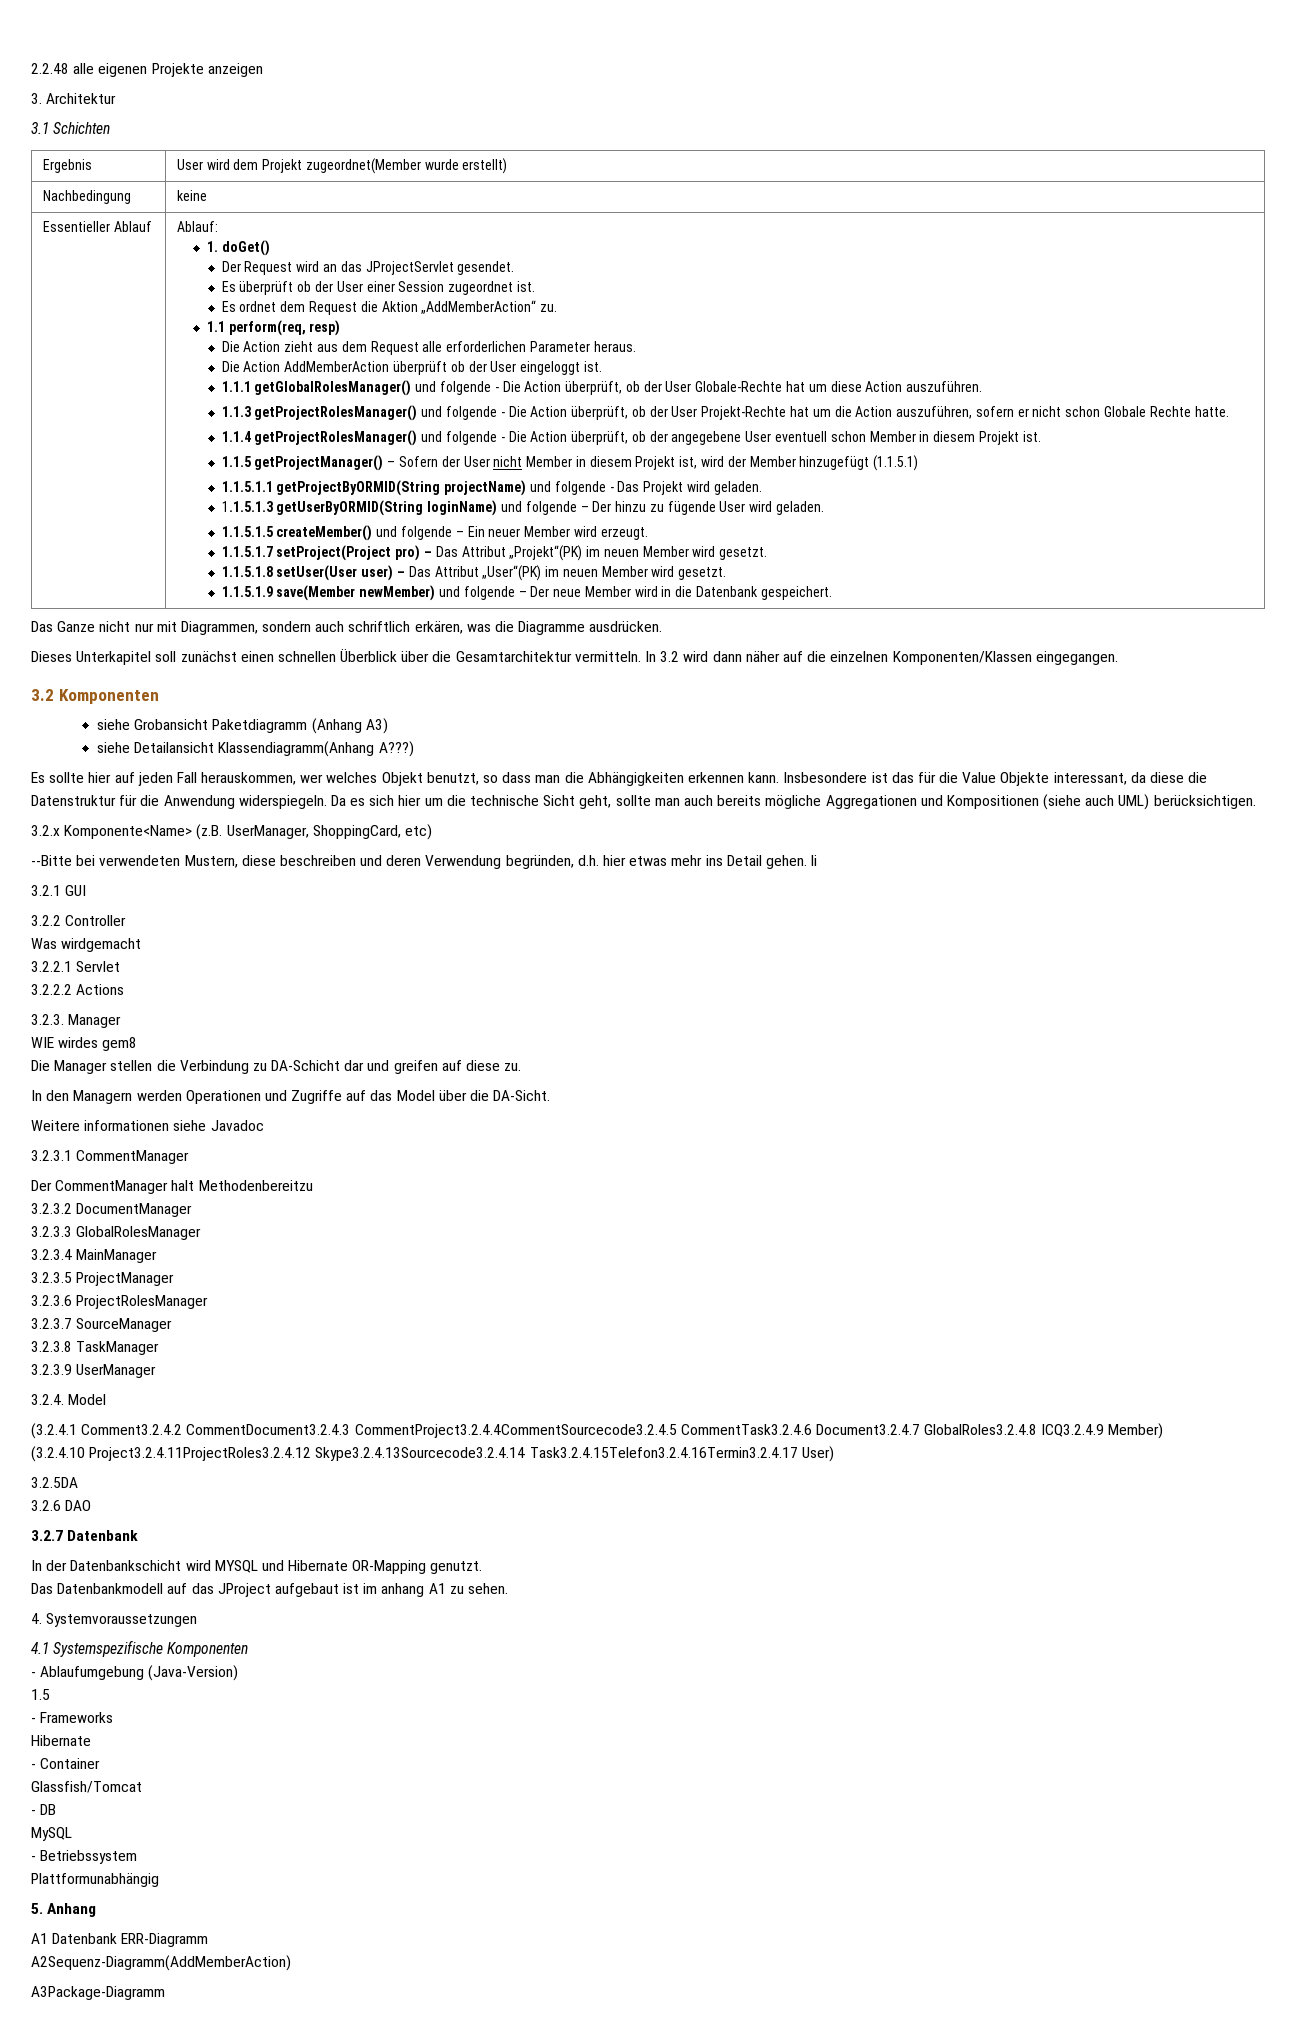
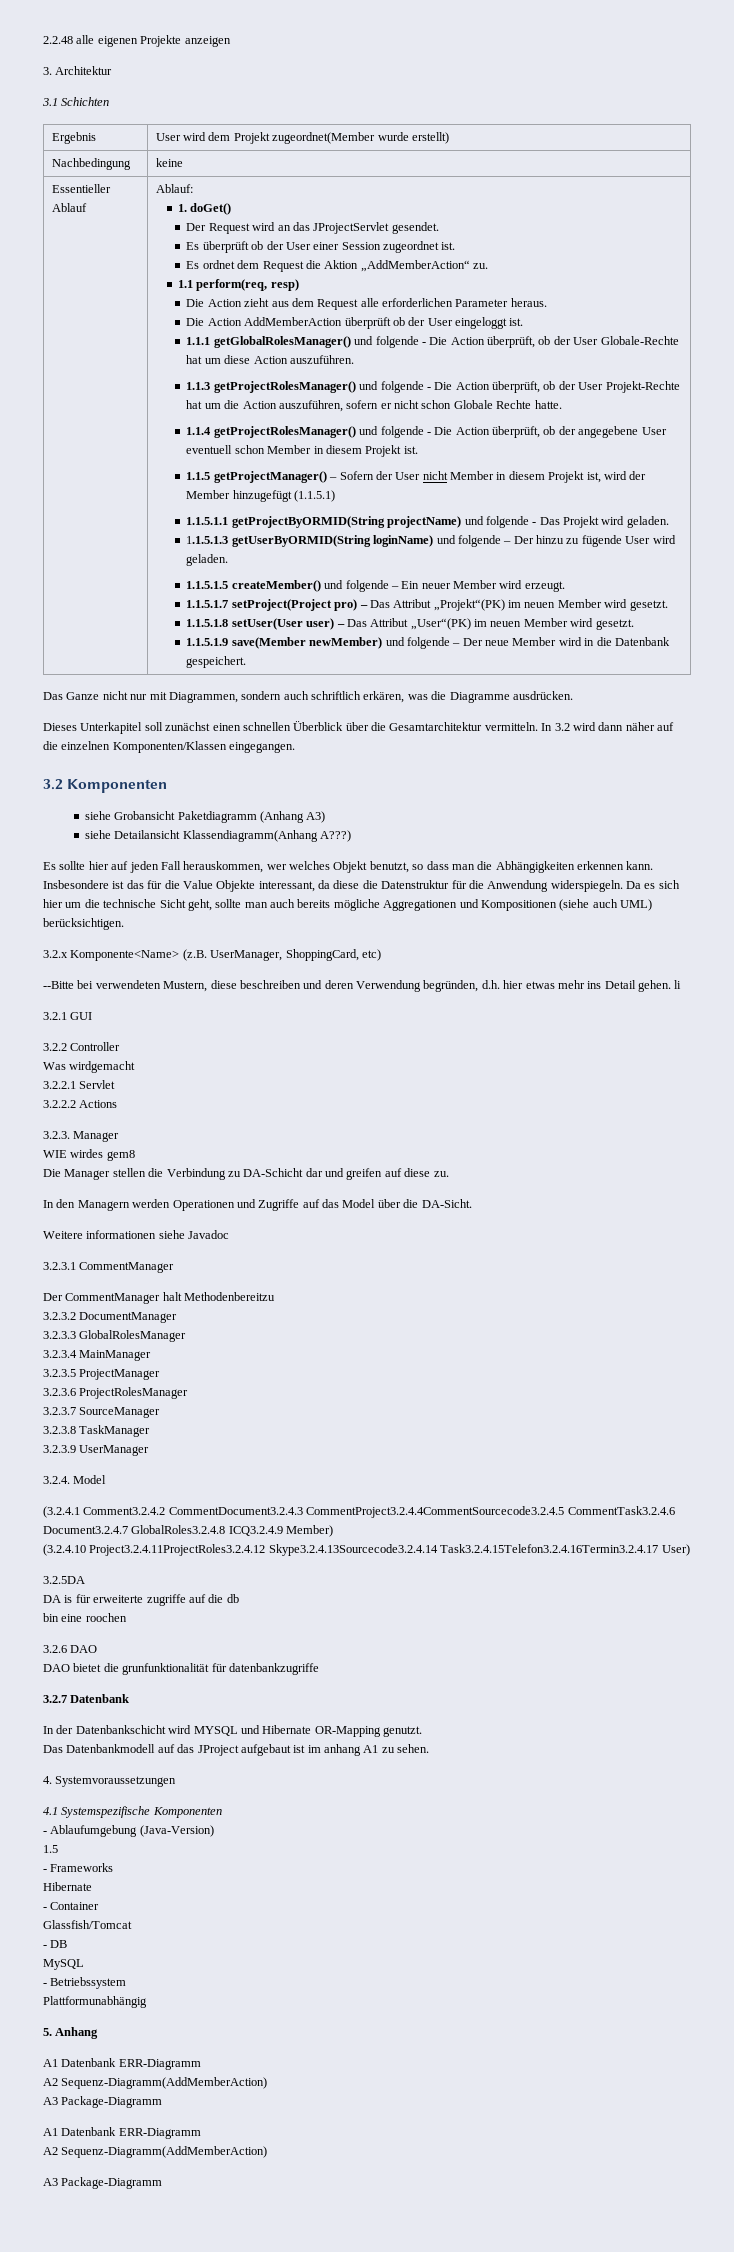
+ DA is für erweiterte zugriffe auf die db
+ bin eine roochen
  3.2.6 DAO
+ DAO bietet die grunfunktionalität für datenbankzugriffe
  5. Anhang
  A1 Datenbank ERR-Diagramm
- A2Sequenz-Diagramm(AddMemberAction)
- A3Package-Diagramm
+ A2 Sequenz-Diagramm(AddMemberAction)
+ A3 Package-Diagramm
+ A1 Datenbank ERR-Diagramm
+ A2 Sequenz-Diagramm(AddMemberAction)
+ A3 Package-Diagramm

